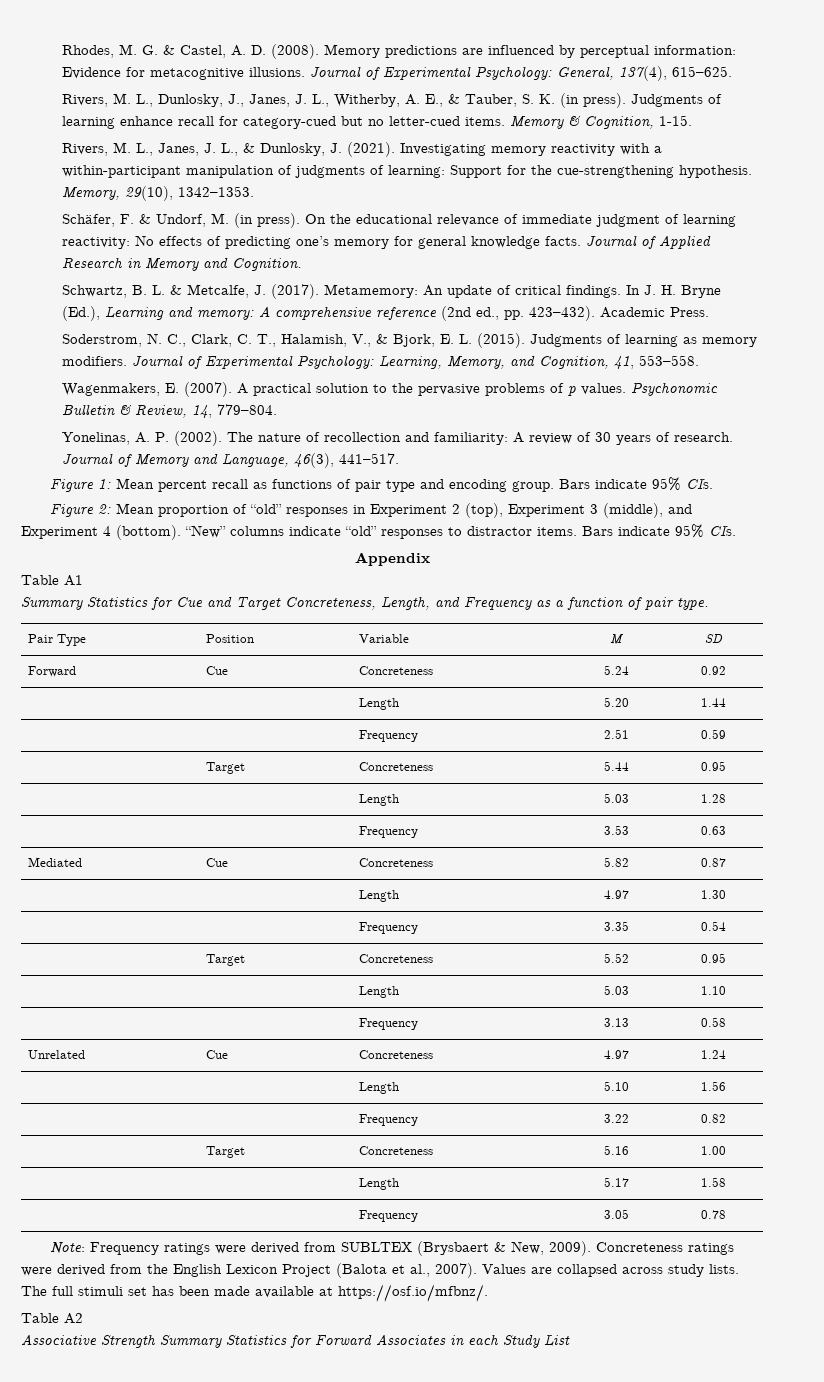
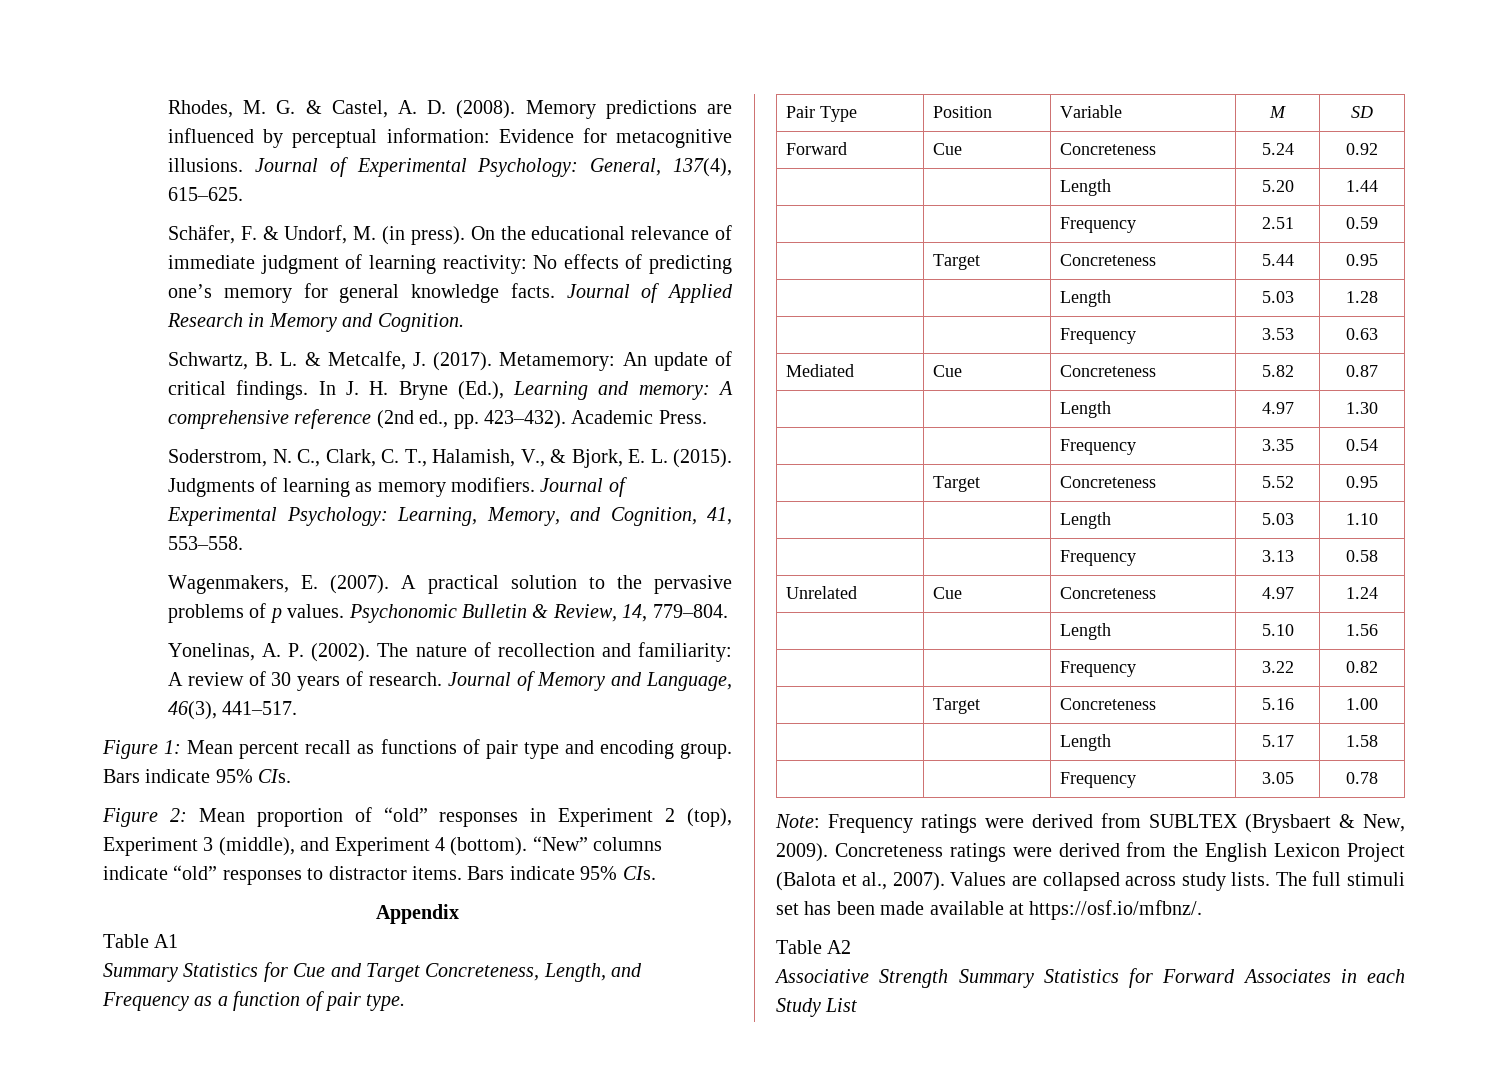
- Rivers, M. L., Dunlosky, J., Janes, J. L., Witherby, A. E., & Tauber, S. K. (in press). Judgments of learning enhance recall for category-cued but no letter-cued items. Memory & Cognition, 1-15.
- Rivers, M. L., Janes, J. L., & Dunlosky, J. (2021). Investigating memory reactivity with a within-participant manipulation of judgments of learning: Support for the cue-strengthening hypothesis. Memory, 29(10), 1342–1353.

